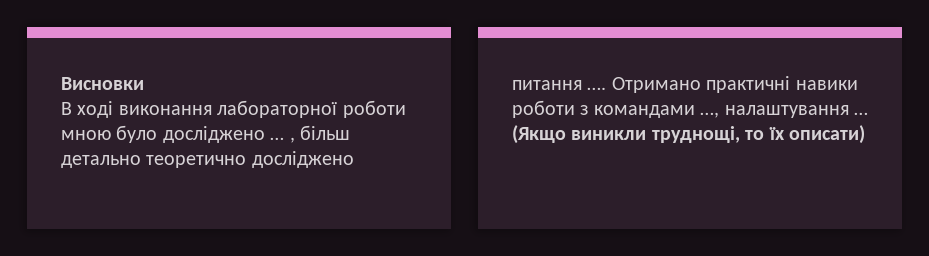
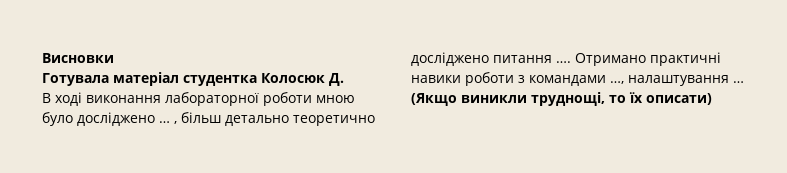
+ Готувала матеріал студентка Колосюк Д.

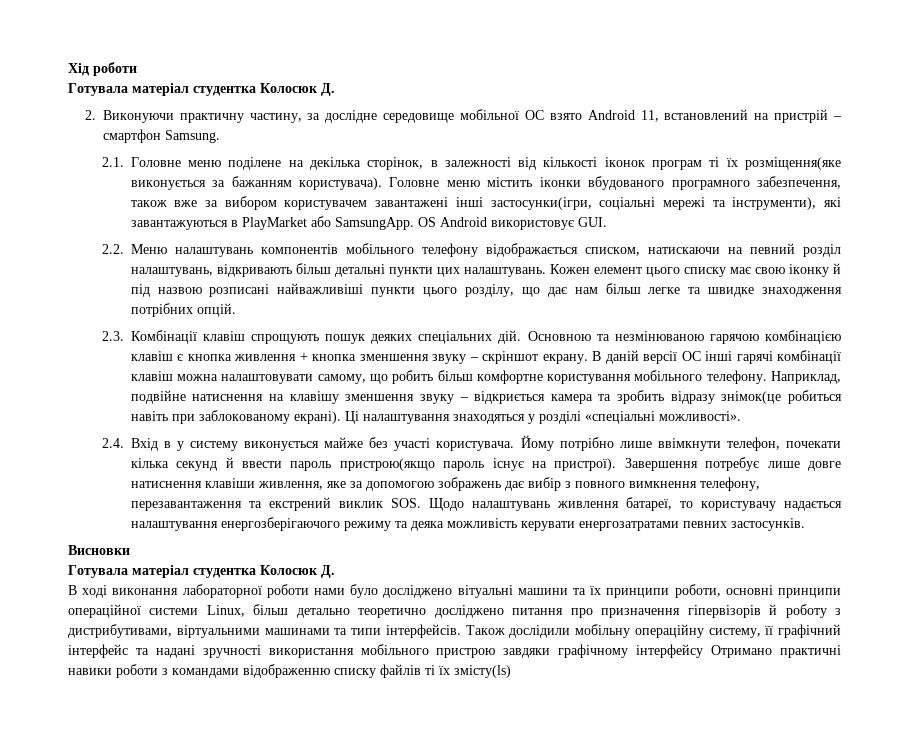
+ Хід роботи
+ Готувала матеріал студентка Колосюк Д.
+ 2. Виконуючи практичну частину, за дослідне середовище мобільної ОС взято Android 11, встановлений на пристрій – смартфон Samsung.
+ 2.1. Головне меню поділене на декілька сторінок, в залежності від кількості іконок програм ті їх розміщення(яке виконується за бажанням користувача). Головне меню містить іконки вбудованого програмного забезпечення, також вже за вибором користувачем завантажені інші застосунки(ігри, соціальні мережі та інструменти), які завантажуються в PlayMarket або SamsungApp. OS Android використовує GUI.
+ 2.2. Меню налаштувань компонентів мобільного телефону відображається списком, натискаючи на певний розділ налаштувань, відкривають більш детальні пункти цих налаштувань. Кожен елемент цього списку має свою іконку й під назвою розписані найважливіші пункти цього розділу, що дає нам більш легке та швидке знаходження потрібних опцій.
+ 2.3. Комбінації клавіш спрощують пошук деяких спеціальних дій. Основною та незмінюваною гарячою комбінацією клавіш є кнопка живлення + кнопка зменшення звуку – скріншот екрану. В даній версії ОС інші гарячі комбінації клавіш можна налаштовувати самому, що робить більш комфортне користування мобільного телефону. Наприклад, подвійне натиснення на клавішу зменшення звуку – відкриється камера та зробить відразу знімок(це робиться навіть при заблокованому екрані). Ці налаштування знаходяться у розділі «спеціальні можливості».
+ 2.4. Вхід в у систему виконується майже без участі користувача. Йому потрібно лише ввімкнути телефон, почекати кілька секунд й ввести пароль пристрою(якщо пароль існує на пристрої). Завершення потребує лише довге натиснення клавіши живлення, яке за допомогою зображень дає вибір з повного вимкнення телефону, перезавантаження та екстрений виклик SOS. Щодо налаштувань живлення батареї, то користувачу надається налаштування енергозберігаючого режиму та деяка можливість керувати енергозатратами певних застосунків.
- В ході виконання лабораторної роботи мною було досліджено … , більш детально теоретично досліджено питання …. Отримано практичні навики роботи з командами …, налаштування … (Якщо виникли труднощі, то їх описати)
+ В ході виконання лабораторної роботи нами було досліджено вітуальні машини та їх принципи роботи, основні принципи операційної системи Linux, більш детально теоретично досліджено питання про призначення гіпервізорів й роботу з дистрибутивами, віртуальними машинами та типи інтерфейсів. Також дослідили мобільну операційну систему, її графічний інтерфейс та надані зручності використання мобільного пристрою завдяки графічному інтерфейсу Отримано практичні навики роботи з командами відображенню списку файлів ті їх змісту(ls)

